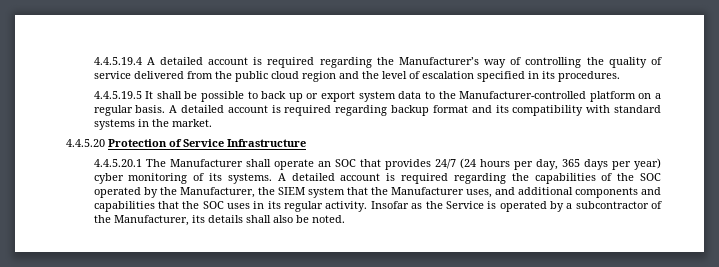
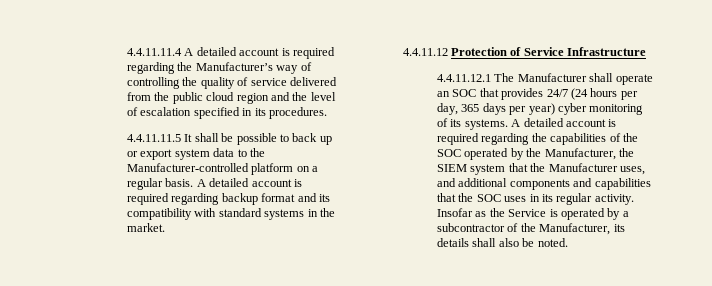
- 4.4.5.19.4 A detailed account is required regarding the Manufacturer’s way of controlling the quality of service delivered from the public cloud region and the level of escalation specified in its procedures.
+ 4.4.11.11.4 A detailed account is required regarding the Manufacturer’s way of controlling the quality of service delivered from the public cloud region and the level of escalation specified in its procedures.
- 4.4.5.19.5 It shall be possible to back up or export system data to the Manufacturer-controlled platform on a regular basis.
+ 4.4.11.11.5 It shall be possible to back up or export system data to the Manufacturer-controlled platform on a regular basis.
- 4.4.5.20 Protection of Service Infrastructure
+ 4.4.11.12 Protection of Service Infrastructure
- 4.4.5.20.1 The Manufacturer shall operate an SOC that provides 24/7 (24 hours per day, 365 days per year) cyber monitoring of its systems.
+ 4.4.11.12.1 The Manufacturer shall operate an SOC that provides 24/7 (24 hours per day, 365 days per year) cyber monitoring of its systems.

